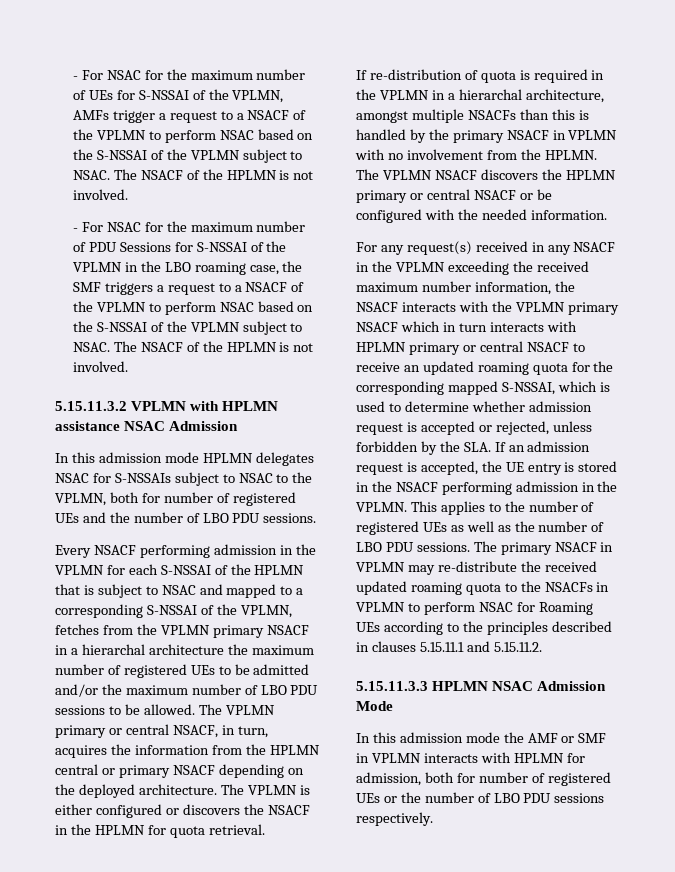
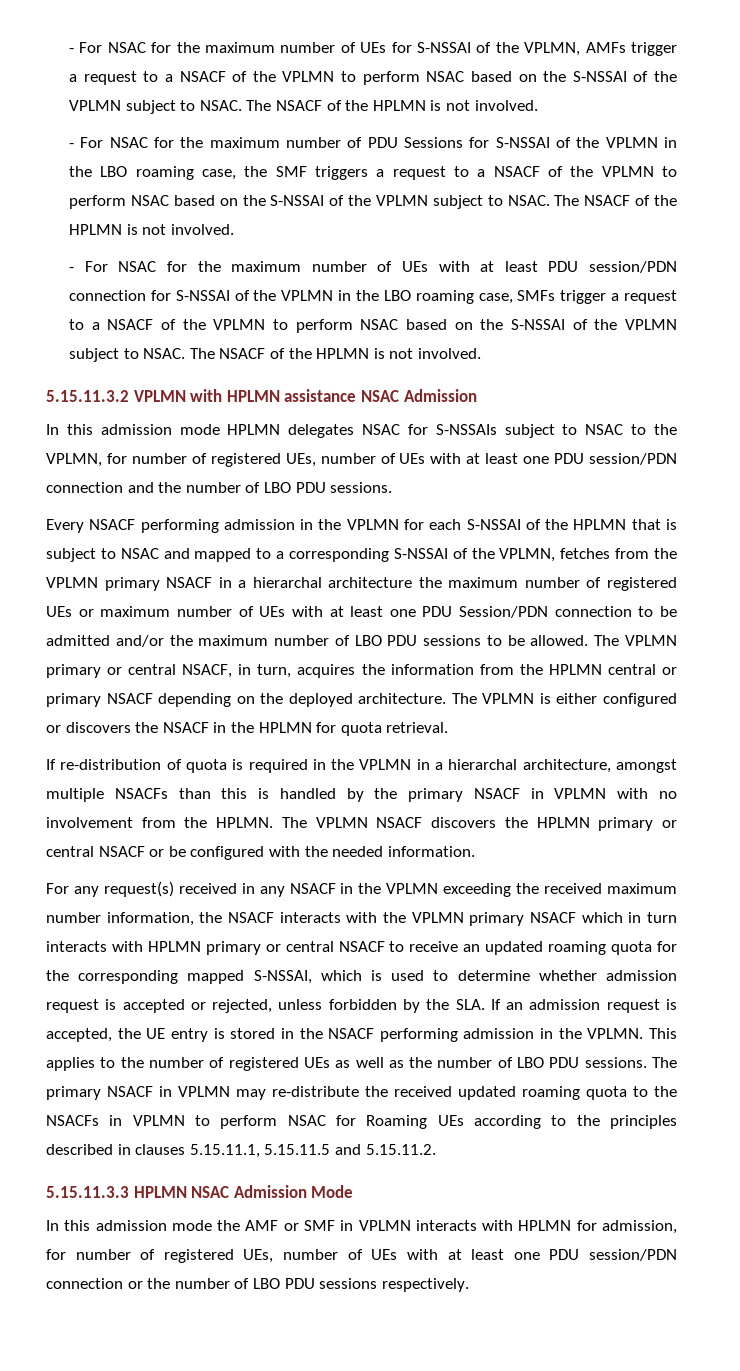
+ - For NSAC for the maximum number of UEs with at least PDU session/PDN connection for S-NSSAI of the VPLMN in the LBO roaming case, SMFs trigger a request to a NSACF of the VPLMN to perform NSAC based on the S-NSSAI of the VPLMN subject to NSAC. The NSACF of the HPLMN is not involved.
- In this admission mode HPLMN delegates NSAC for S-NSSAIs subject to NSAC to the VPLMN, both for number of registered UEs and the number of LBO PDU sessions.
+ In this admission mode HPLMN delegates NSAC for S-NSSAIs subject to NSAC to the VPLMN, for number of registered UEs, number of UEs with at least one PDU session/PDN connection and the number of LBO PDU sessions.
- Every NSACF performing admission in the VPLMN for each S-NSSAI of the HPLMN that is subject to NSAC and mapped to a corresponding S-NSSAI of the VPLMN, fetches from the VPLMN primary NSACF in a hierarchal architecture the maximum number of registered UEs to be admitted and/or the maximum number of LBO PDU sessions to be allowed.
+ Every NSACF performing admission in the VPLMN for each S-NSSAI of the HPLMN that is subject to NSAC and mapped to a corresponding S-NSSAI of the VPLMN, fetches from the VPLMN primary NSACF in a hierarchal architecture the maximum number of registered UEs or maximum number of UEs with at least one PDU Session/PDN connection to be admitted and/or the maximum number of LBO PDU sessions to be allowed.
- The primary NSACF in VPLMN may re-distribute the received updated roaming quota to the NSACFs in VPLMN to perform NSAC for Roaming UEs according to the principles described in clauses 5.15.11.1 and 5.15.11.2.
+ The primary NSACF in VPLMN may re-distribute the received updated roaming quota to the NSACFs in VPLMN to perform NSAC for Roaming UEs according to the principles described in clauses 5.15.11.1, 5.15.11.5 and 5.15.11.2.
- In this admission mode the AMF or SMF in VPLMN interacts with HPLMN for admission, both for number of registered UEs or the number of LBO PDU sessions respectively.
+ In this admission mode the AMF or SMF in VPLMN interacts with HPLMN for admission, for number of registered UEs, number of UEs with at least one PDU session/PDN connection or the number of LBO PDU sessions respectively.

